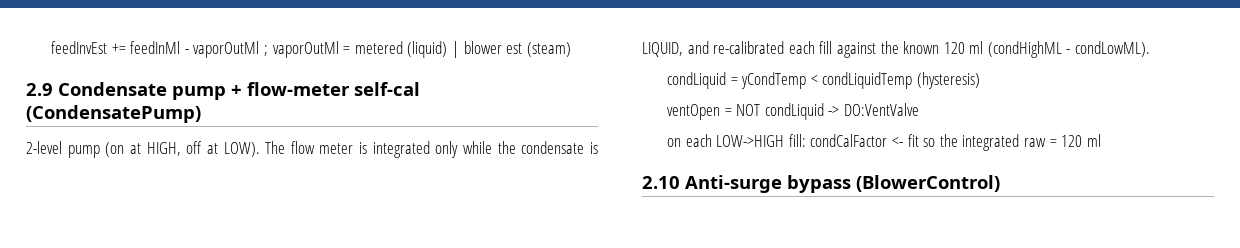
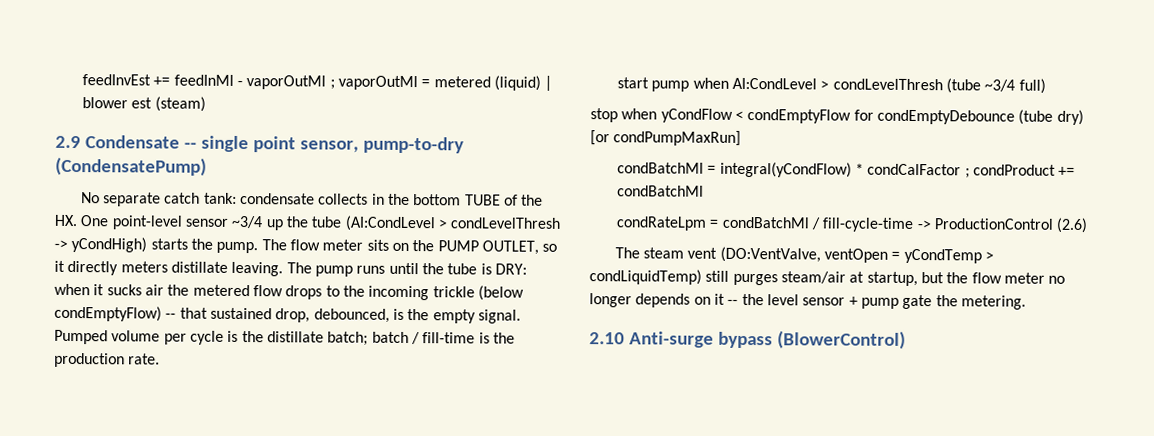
- 2.9 Condensate pump + flow-meter self-cal (CondensatePump)
- 2-level pump (on at HIGH, off at LOW). The flow meter is integrated only while the condensate is LIQUID, and re-calibrated each fill against the known 120 ml (condHighML - condLowML).
- condLiquid = yCondTemp < condLiquidTemp (hysteresis)
- ventOpen = NOT condLiquid -> DO:VentValve
- on each LOW->HIGH fill: condCalFactor <- fit so the integrated raw = 120 ml
+ 2.9 Condensate -- single point sensor, pump-to-dry (CondensatePump)
+ No separate catch tank: condensate collects in the bottom TUBE of the HX. One point-level sensor ~3/4 up the tube (AI:CondLevel > condLevelThresh -> yCondHigh) starts the pump. The flow meter sits on the PUMP OUTLET, so it directly meters distillate leaving. The pump runs until the tube is DRY: when it sucks air the metered flow drops to the incoming trickle (below condEmptyFlow) -- that sustained drop, debounced, is the empty signal. Pumped volume per cycle is the distillate batch; batch / fill-time is the production rate.
+ start pump when AI:CondLevel > condLevelThresh (tube ~3/4 full)
+ stop when yCondFlow < condEmptyFlow for condEmptyDebounce (tube dry) [or condPumpMaxRun]
+ condBatchMl = integral(yCondFlow) * condCalFactor ; condProduct += condBatchMl
+ condRateLpm = condBatchMl / fill-cycle-time -> ProductionControl (2.6)
+ The steam vent (DO:VentValve, ventOpen = yCondTemp > condLiquidTemp) still purges steam/air at startup, but the flow meter no longer depends on it -- the level sensor + pump gate the metering.

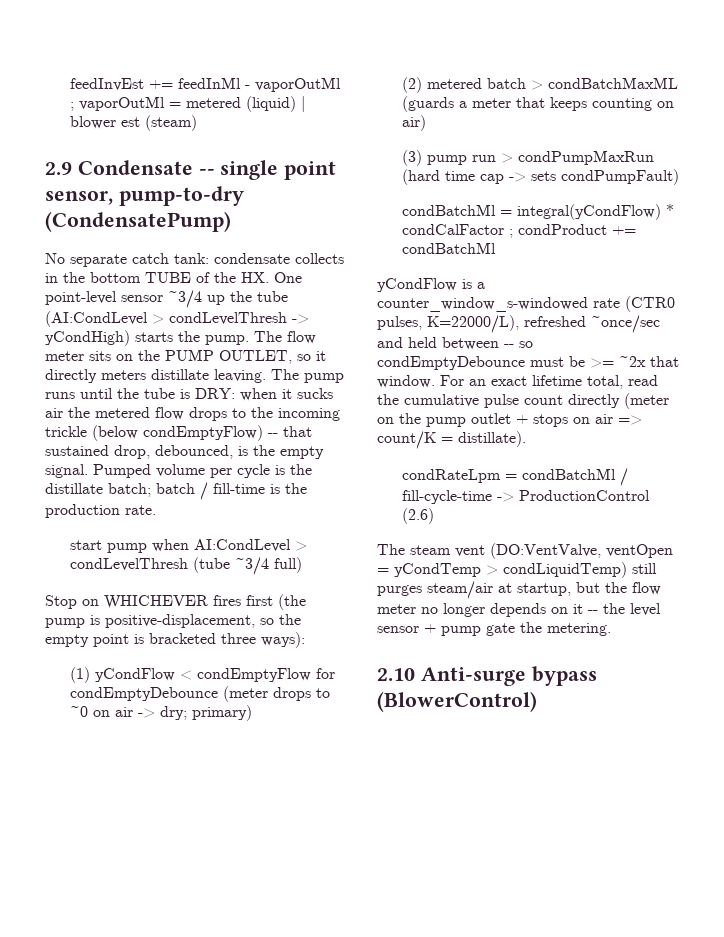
- stop when yCondFlow < condEmptyFlow for condEmptyDebounce (tube dry) [or condPumpMaxRun]
+ Stop on WHICHEVER fires first (the pump is positive-displacement, so the empty point is bracketed three ways):
+ (1) yCondFlow < condEmptyFlow for condEmptyDebounce (meter drops to ~0 on air -> dry; primary)
+ (2) metered batch > condBatchMaxML (guards a meter that keeps counting on air)
+ (3) pump run > condPumpMaxRun (hard time cap -> sets condPumpFault)
+ yCondFlow is a counter_window_s-windowed rate (CTR0 pulses, K=22000/L), refreshed ~once/sec and held between -- so condEmptyDebounce must be >= ~2x that window. For an exact lifetime total, read the cumulative pulse count directly (meter on the pump outlet + stops on air => count/K = distillate).

